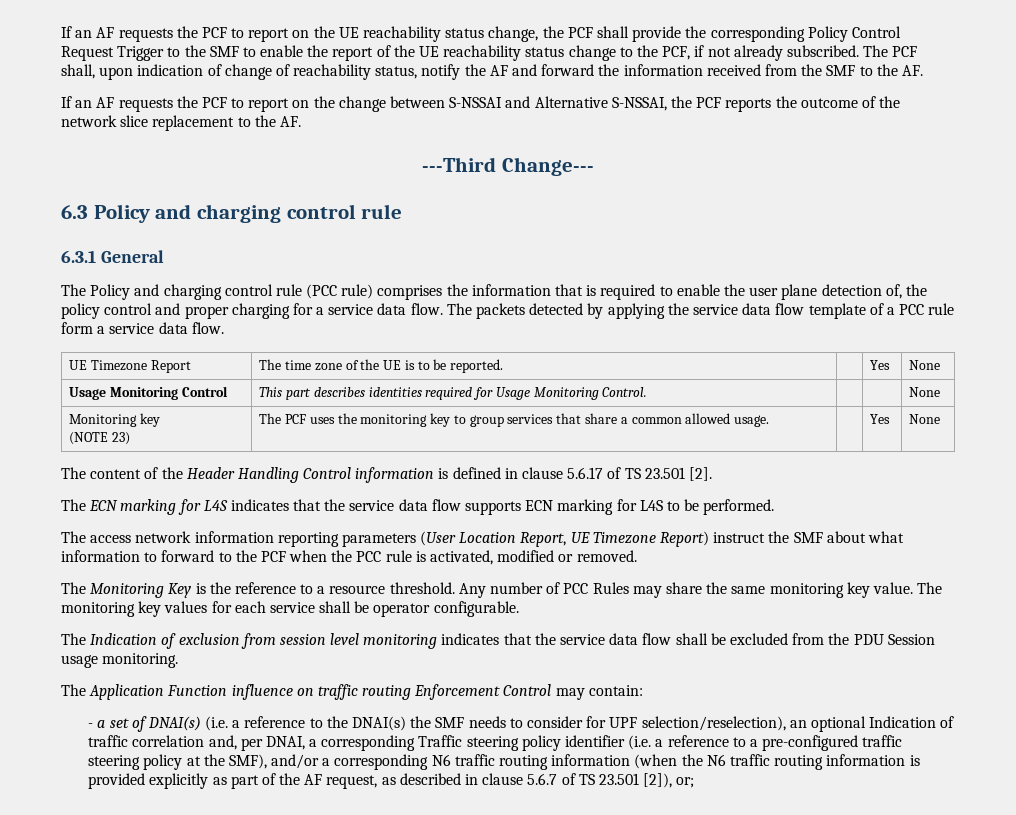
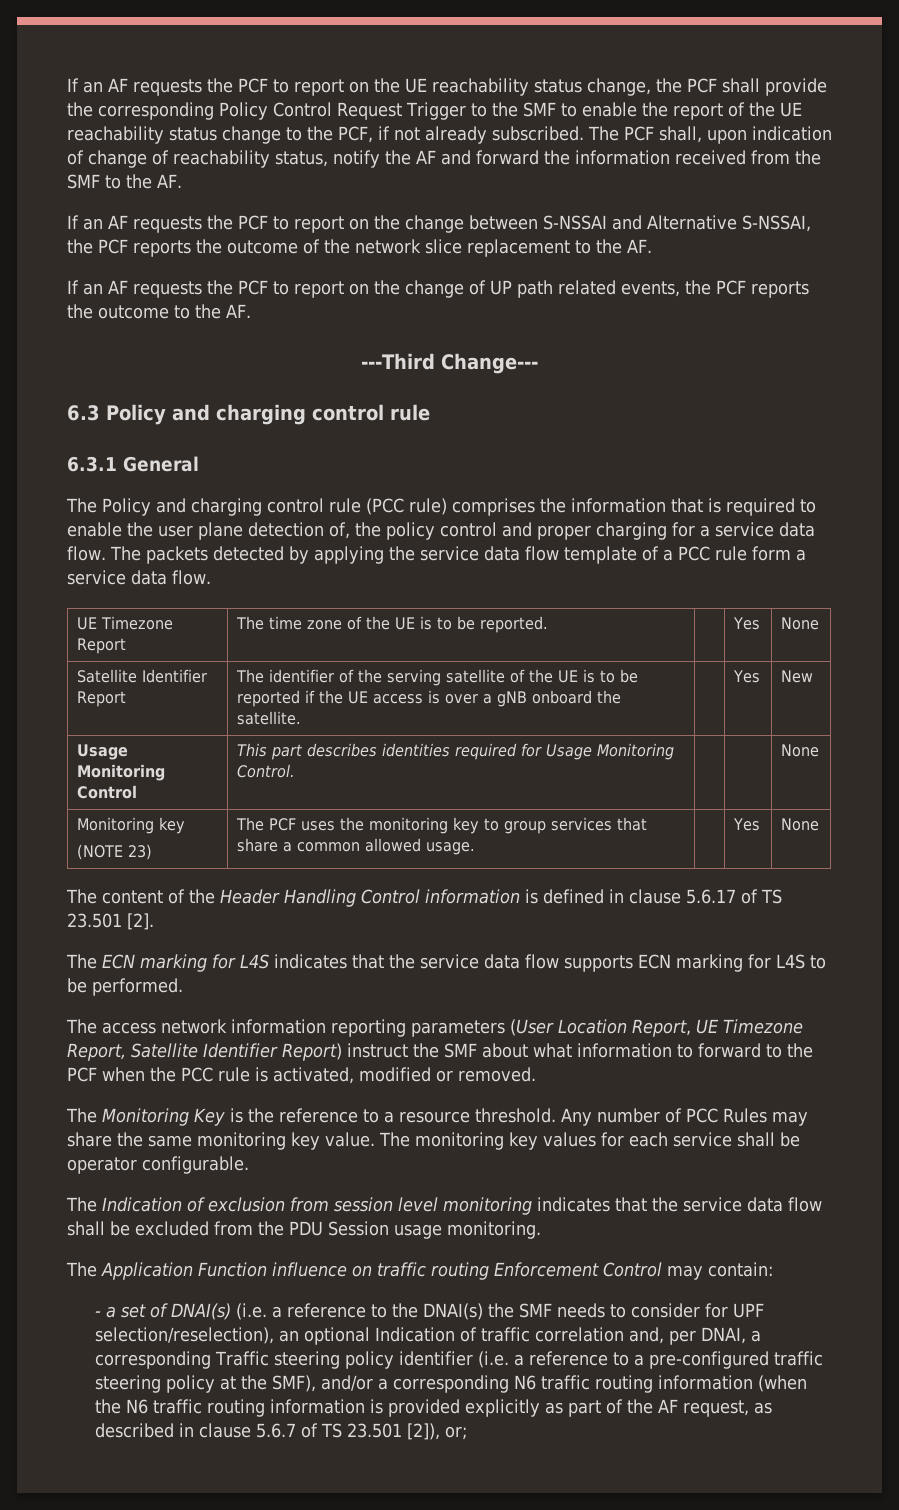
+ If an AF requests the PCF to report on the change of UP path related events, the PCF reports the outcome to the AF.
+ Satellite Identifier Report | The identifier of the serving satellite of the UE is to be reported if the UE access is over a gNB onboard the satellite. | | Yes | New
- The access network information reporting parameters (User Location Report, UE Timezone Report) instruct the SMF about what information to forward to the PCF when the PCC rule is activated, modified or removed.
+ The access network information reporting parameters (User Location Report, UE Timezone Report, Satellite Identifier Report) instruct the SMF about what information to forward to the PCF when the PCC rule is activated, modified or removed.

